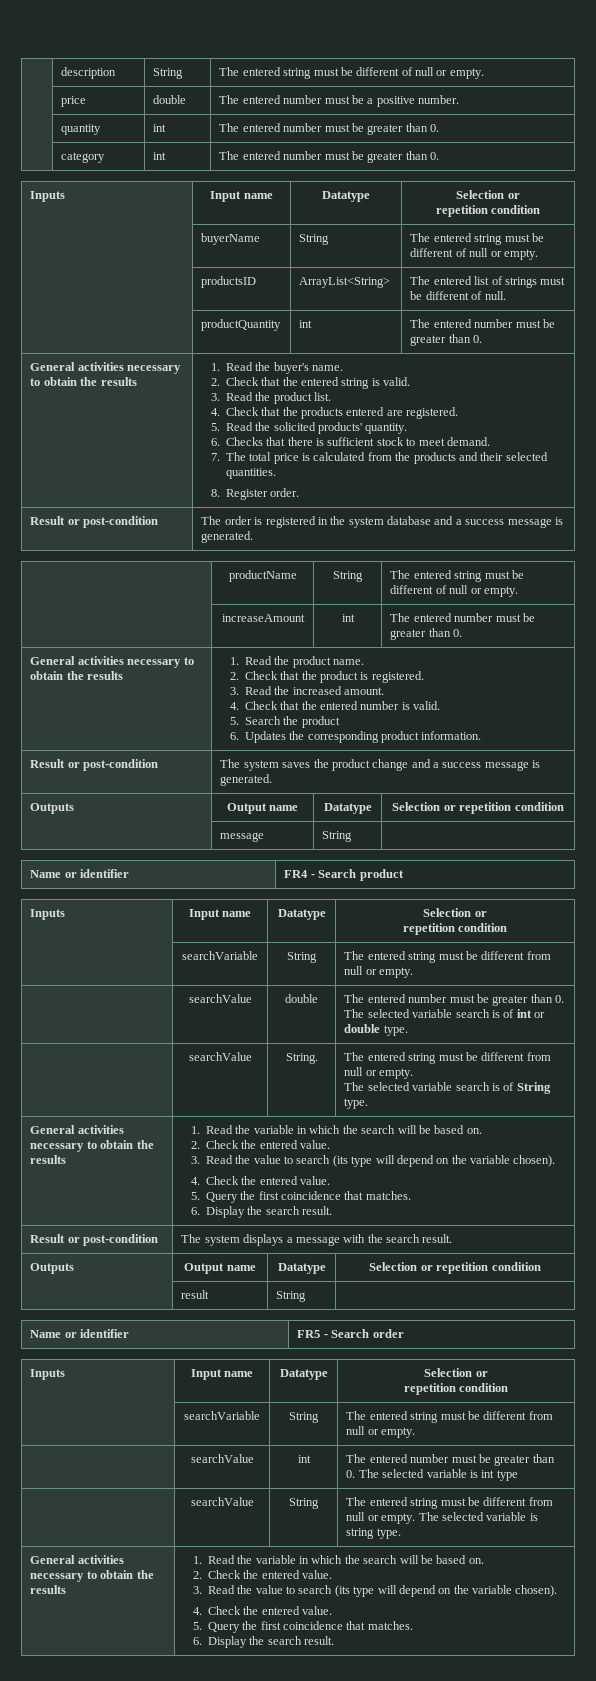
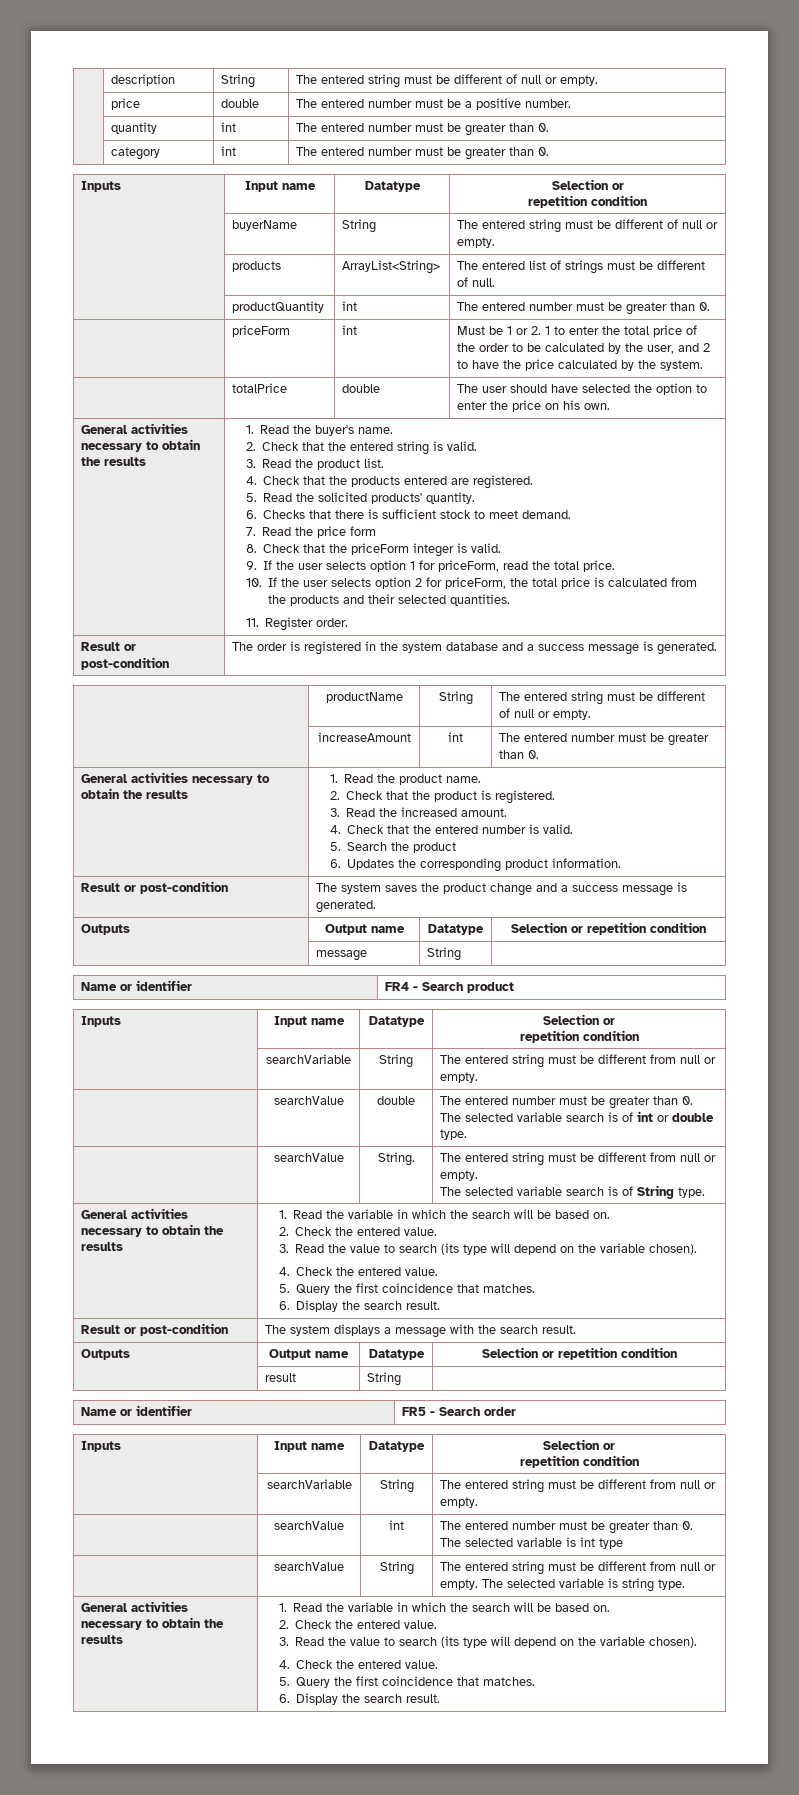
- | productsID | ArrayList<String> | The entered list of strings must be different of null.
+ | products | ArrayList<String> | The entered list of strings must be different of null.
+ | priceForm | int | Must be 1 or 2. 1 to enter the total price of the order to be calculated by the user, and 2 to have the price calculated by the system.
+ | totalPrice | double | The user should have selected the option to enter the price on his own.
- 7. The total price is calculated from the products and their selected quantities.
+ 7. Read the price form
+ 8. Check that the priceForm integer is valid.
+ 9. If the user selects option 1 for priceForm, read the total price.
+ 10. If the user selects option 2 for priceForm, the total price is calculated from the products and their selected quantities.
- 8. Register order.
+ 11. Register order.

